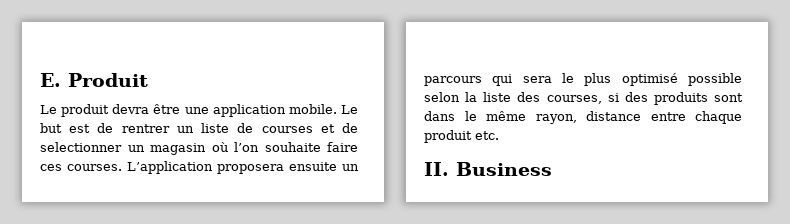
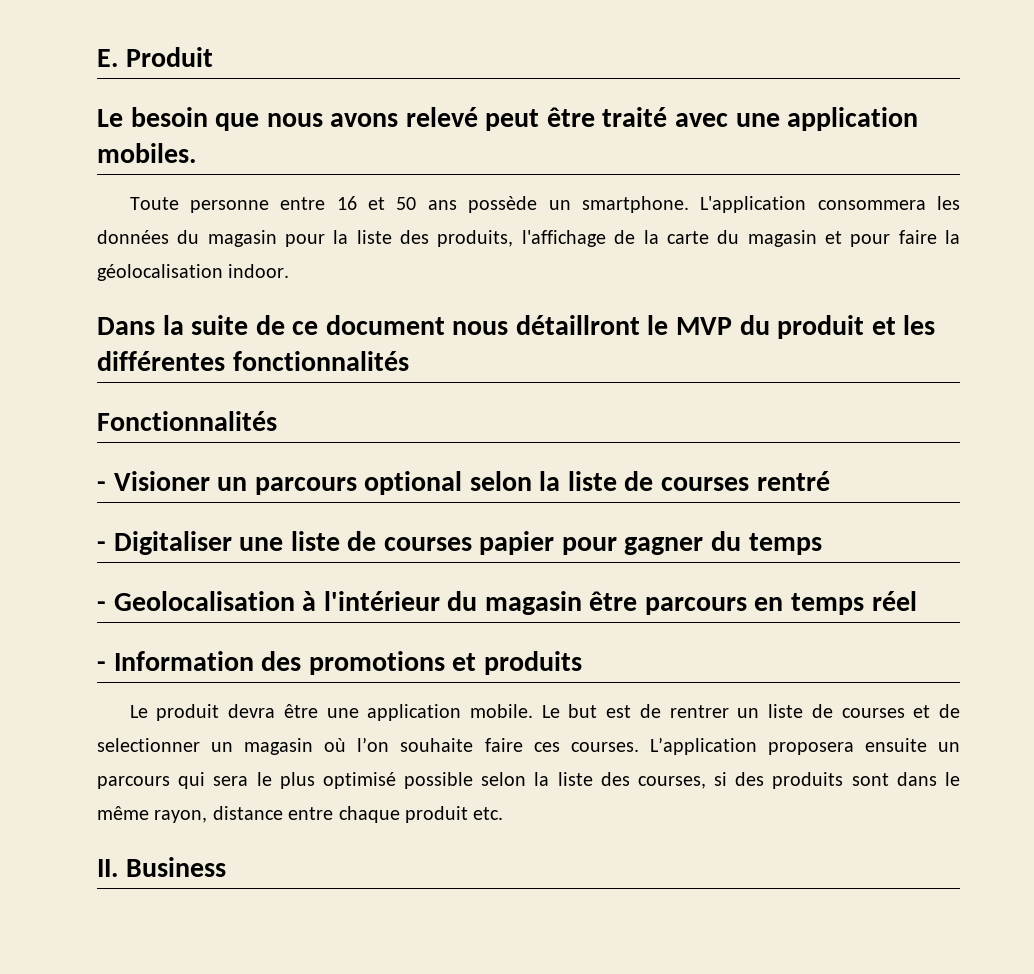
+ Le besoin que nous avons relevé peut être traité avec une application mobiles.
+ Toute personne entre 16 et 50 ans possède un smartphone. L'application consommera les données du magasin pour la liste des produits, l'affichage de la carte du magasin et pour faire la géolocalisation indoor.
+ Dans la suite de ce document nous détaillront le MVP du produit et les différentes fonctionnalités
+ Fonctionnalités
+ - Visioner un parcours optional selon la liste de courses rentré
+ - Digitaliser une liste de courses papier pour gagner du temps
+ - Geolocalisation à l'intérieur du magasin être parcours en temps réel
+ - Information des promotions et produits

